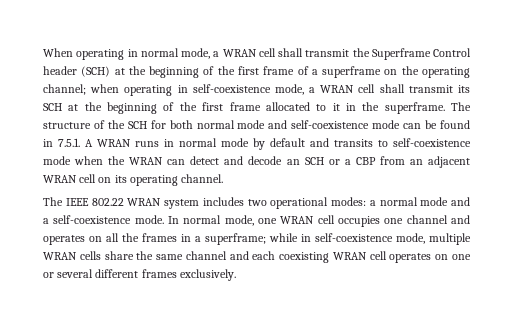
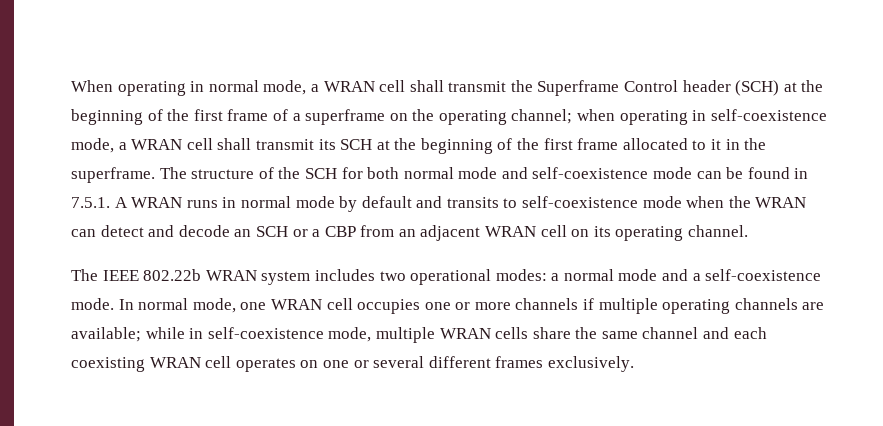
- The IEEE 802.22 WRAN system includes two operational modes: a normal mode and a self-coexistence mode.
+ The IEEE 802.22b WRAN system includes two operational modes: a normal mode and a self-coexistence mode.
- In normal mode, one WRAN cell occupies one channel and operates on all the frames in a superframe; while in self-coexistence mode, multiple WRAN cells share the same channel and each coexisting WRAN cell operates on one or several different frames exclusively.
+ In normal mode, one WRAN cell occupies one or more channels if multiple operating channels are available; while in self-coexistence mode, multiple WRAN cells share the same channel and each coexisting WRAN cell operates on one or several different frames exclusively.

